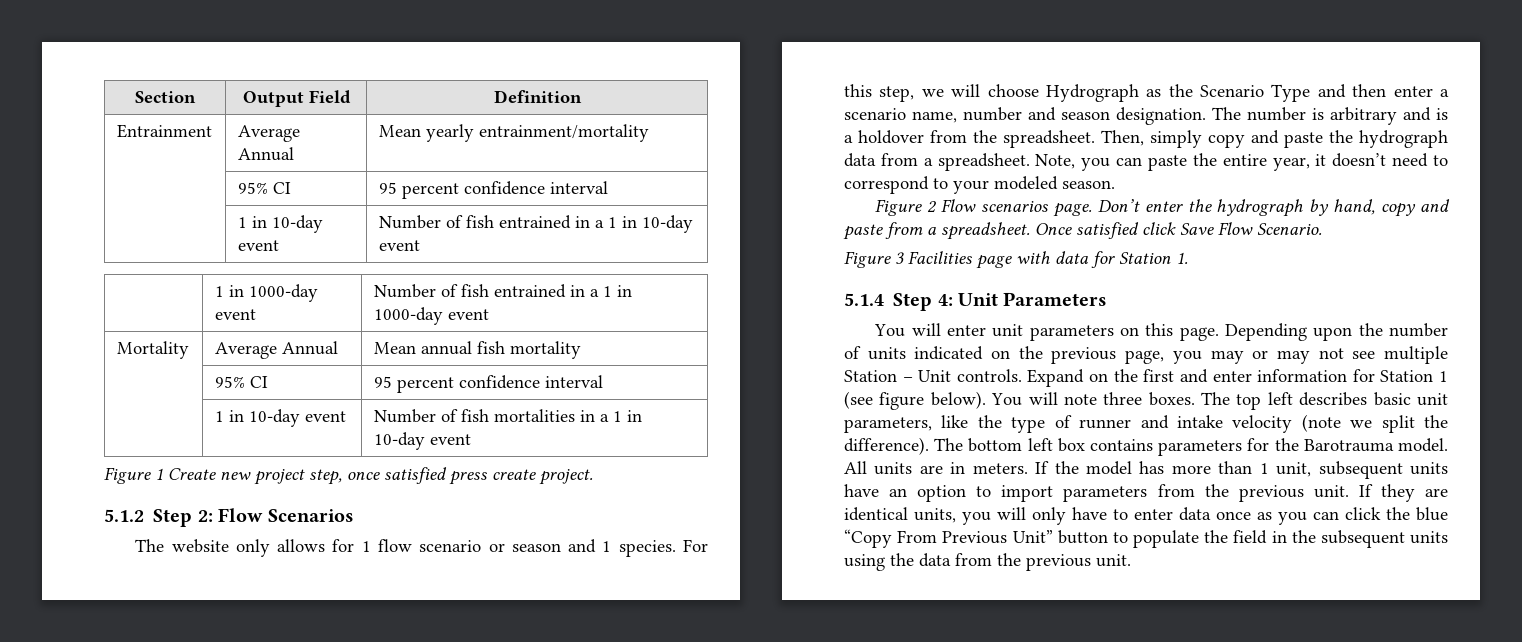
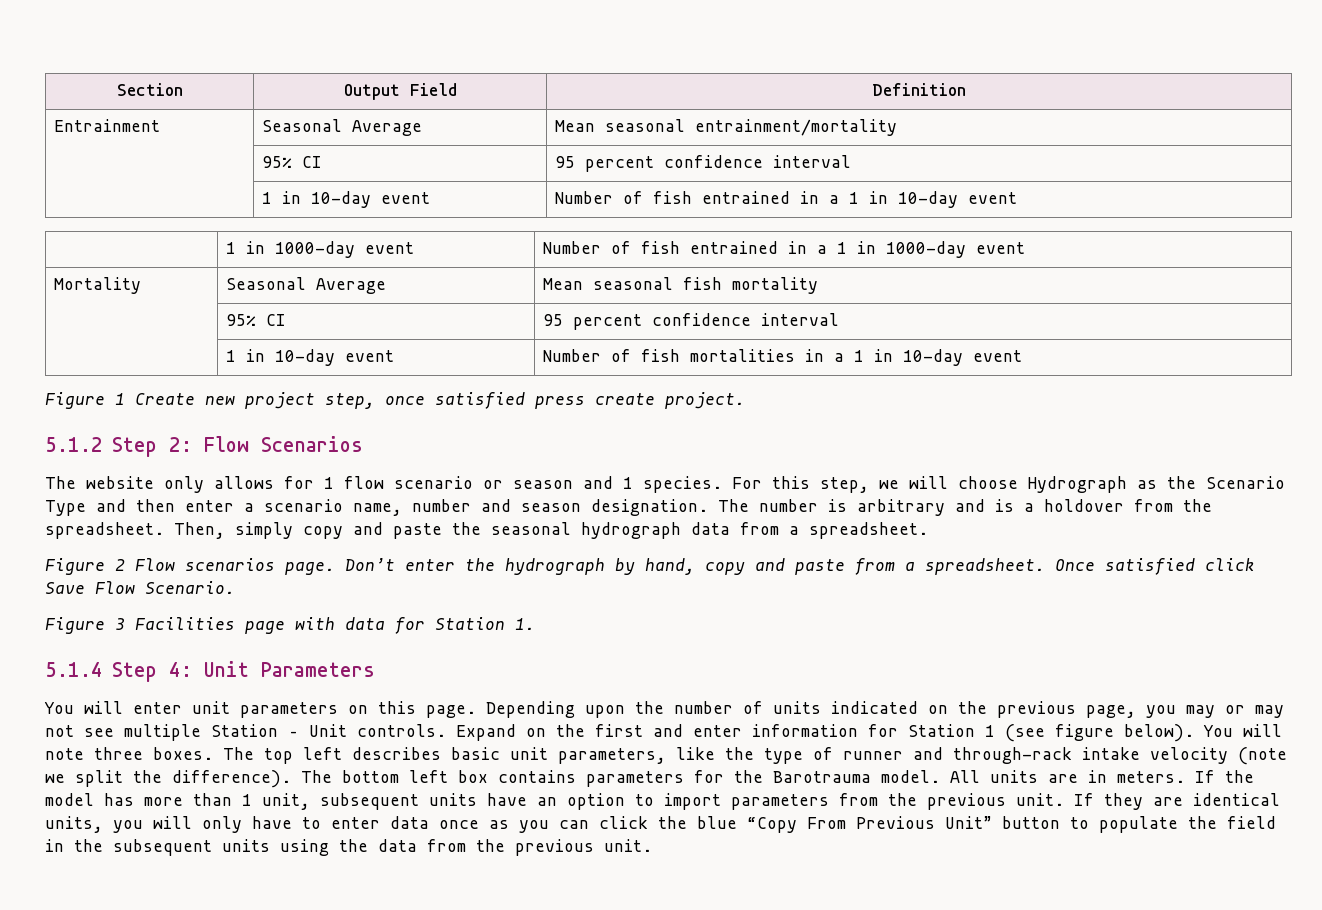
- Entrainment | Average Annual | Mean yearly entrainment/mortality
+ Entrainment | Seasonal Average | Mean seasonal entrainment/mortality
- Mortality | Average Annual | Mean annual fish mortality
+ Mortality | Seasonal Average | Mean seasonal fish mortality
- Then, simply copy and paste the hydrograph data from a spreadsheet. Note, you can paste the entire year, it doesn’t need to correspond to your modeled season.
+ Then, simply copy and paste the seasonal hydrograph data from a spreadsheet.
- The top left describes basic unit parameters, like the type of runner and intake velocity (note we split the difference).
+ The top left describes basic unit parameters, like the type of runner and through-rack intake velocity (note we split the difference).

